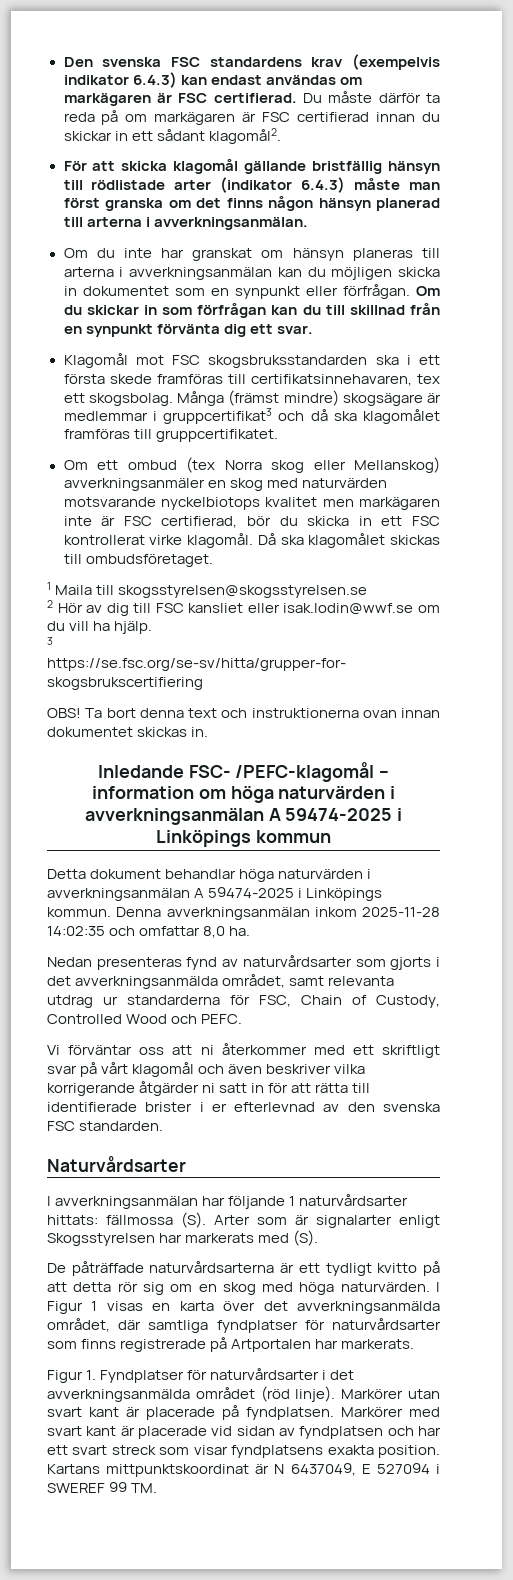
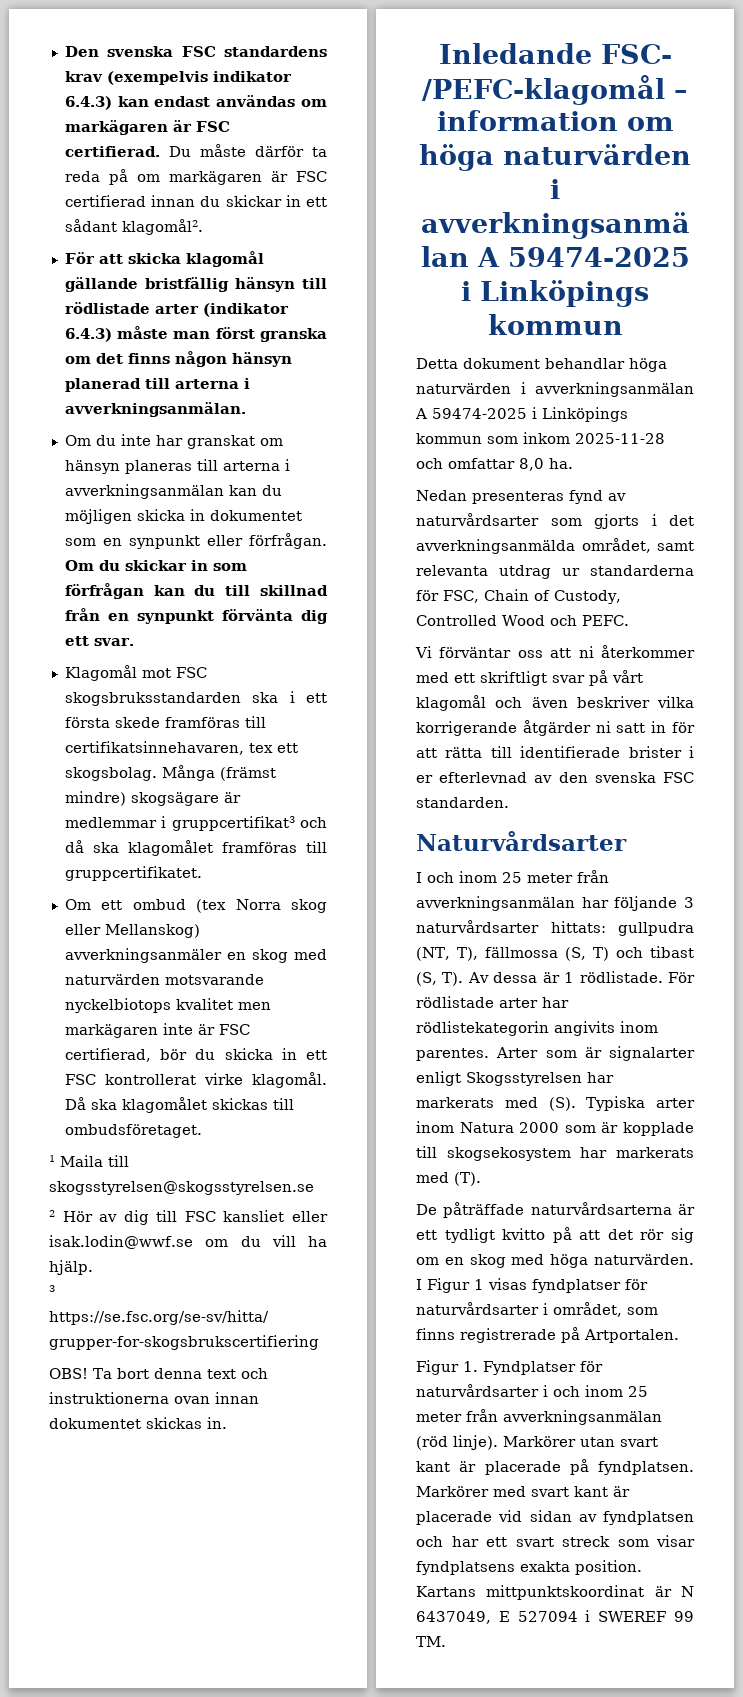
- Detta dokument behandlar höga naturvärden i avverkningsanmälan A 59474-2025 i Linköpings kommun. Denna avverkningsanmälan inkom 2025-11-28 14:02:35 och omfattar 8,0 ha.
+ Detta dokument behandlar höga naturvärden i avverkningsanmälan A 59474-2025 i Linköpings kommun som inkom 2025-11-28 och omfattar 8,0 ha.
- I avverkningsanmälan har följande 1 naturvårdsarter hittats: fällmossa (S). Arter som är signalarter enligt Skogsstyrelsen har markerats med (S).
+ I och inom 25 meter från avverkningsanmälan har följande 3 naturvårdsarter hittats: gullpudra (NT, T), fällmossa (S, T) och tibast (S, T). Av dessa är 1 rödlistade. För rödlistade arter har rödlistekategorin angivits inom parentes. Arter som är signalarter enligt Skogsstyrelsen har markerats med (S). Typiska arter inom Natura 2000 som är kopplade till skogsekosystem har markerats med (T).
- De påträffade naturvårdsarterna är ett tydligt kvitto på att detta rör sig om en skog med höga naturvärden.
+ De påträffade naturvårdsarterna är ett tydligt kvitto på att det rör sig om en skog med höga naturvärden.
- I Figur 1 visas en karta över det avverkningsanmälda området, där samtliga fyndplatser för naturvårdsarter som finns registrerade på Artportalen har markerats.
+ I Figur 1 visas fyndplatser för naturvårdsarter i området, som finns registrerade på Artportalen.
- Figur 1. Fyndplatser för naturvårdsarter i det avverkningsanmälda området (röd linje).
+ Figur 1. Fyndplatser för naturvårdsarter i och inom 25 meter från avverkningsanmälan (röd linje).

